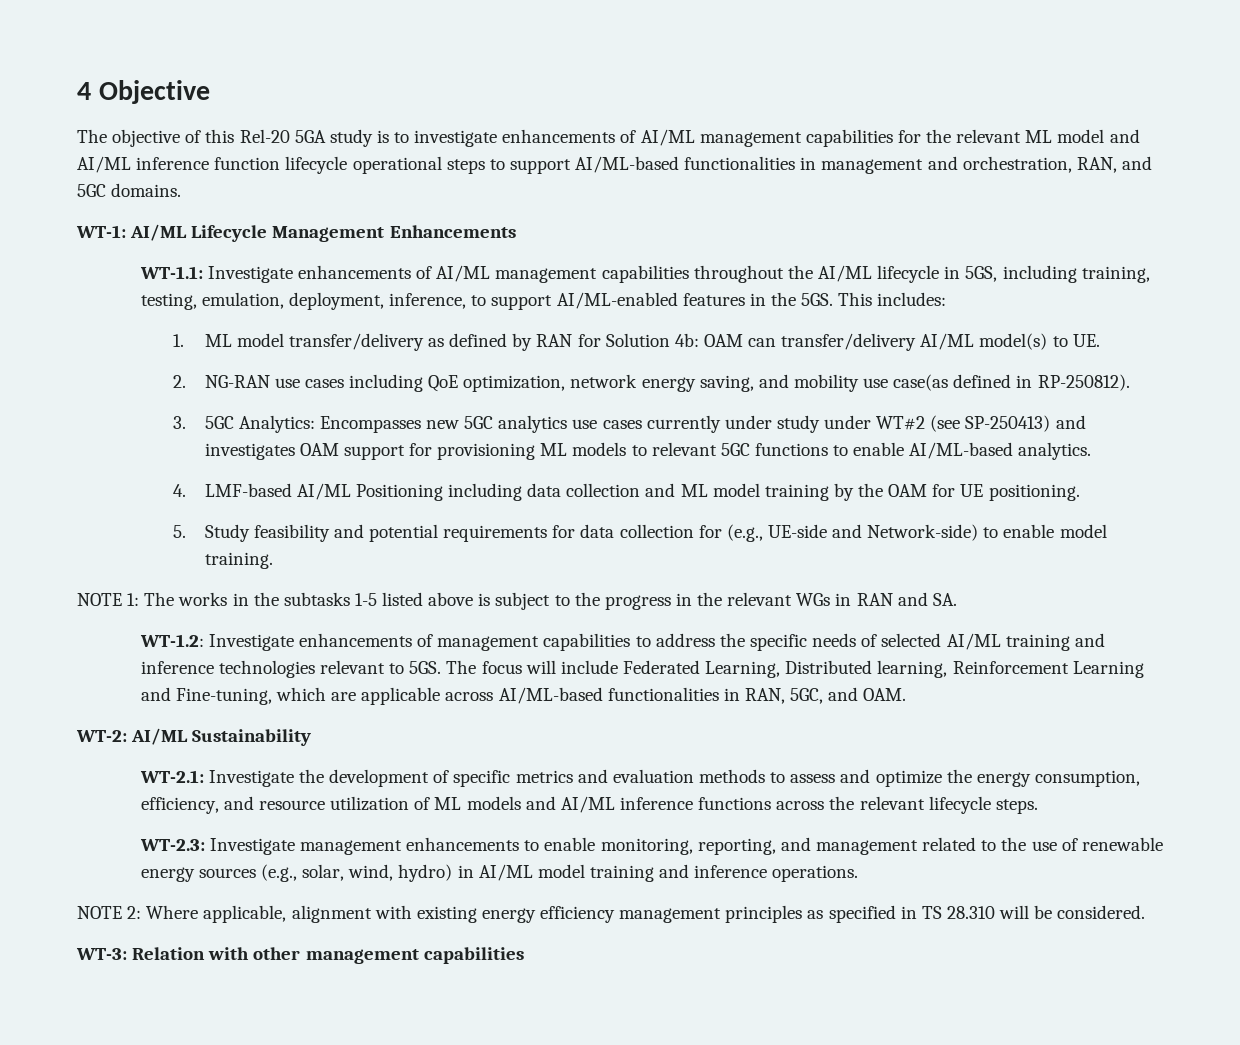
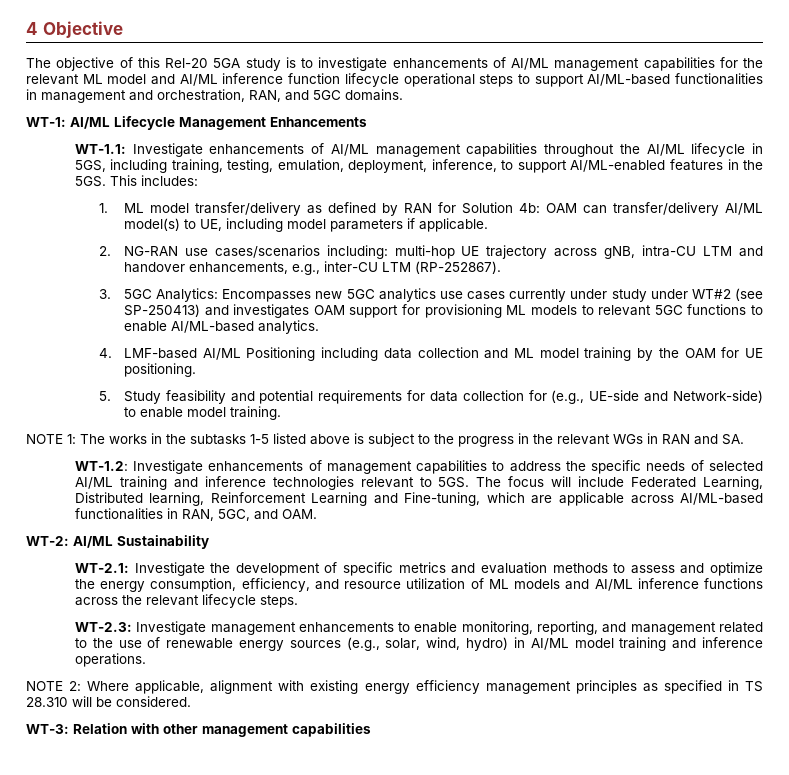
- 1. ML model transfer/delivery as defined by RAN for Solution 4b: OAM can transfer/delivery AI/ML model(s) to UE.
- 2. NG-RAN use cases including QoE optimization, network energy saving, and mobility use case(as defined in RP-250812).
+ 1. ML model transfer/delivery as defined by RAN for Solution 4b: OAM can transfer/delivery AI/ML model(s) to UE, including model parameters if applicable.
+ 2. NG-RAN use cases/scenarios including: multi-hop UE trajectory across gNB, intra-CU LTM and handover enhancements, e.g., inter-CU LTM (RP-252867).

